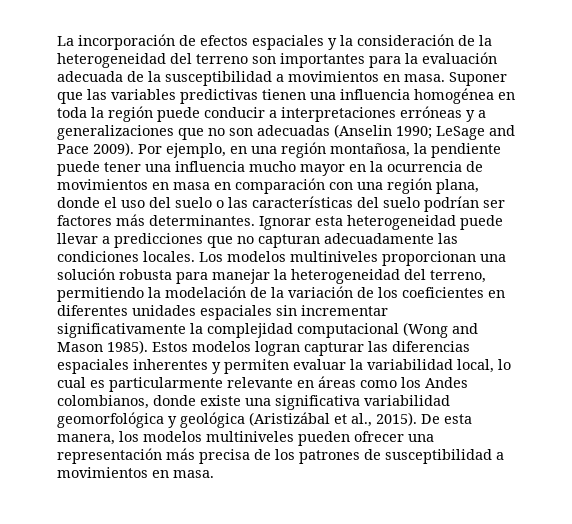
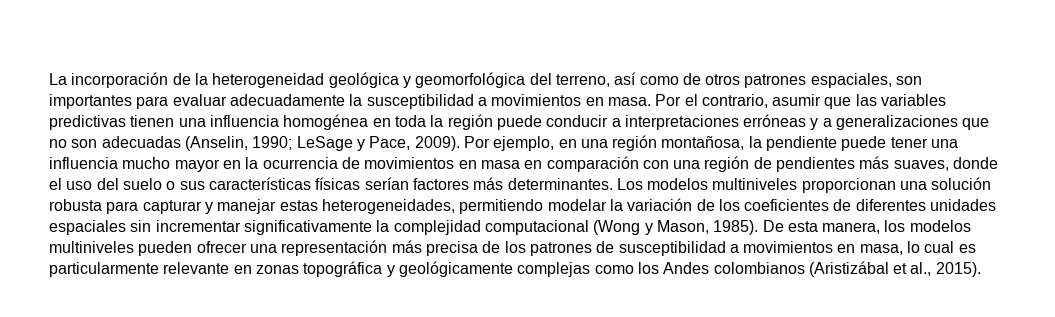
- La incorporación de efectos espaciales y la consideración de la heterogeneidad del terreno son importantes para la evaluación adecuada de la susceptibilidad a movimientos en masa.
+ La incorporación de la heterogeneidad geológica y geomorfológica del terreno, así como de otros patrones espaciales, son importantes para evaluar adecuadamente la susceptibilidad a movimientos en masa.
- Suponer que las variables predictivas tienen una influencia homogénea en toda la región puede conducir a interpretaciones erróneas y a generalizaciones que no son adecuadas (Anselin 1990; LeSage and Pace 2009).
+ Por el contrario, asumir que las variables predictivas tienen una influencia homogénea en toda la región puede conducir a interpretaciones erróneas y a generalizaciones que no son adecuadas (Anselin, 1990; LeSage y Pace, 2009).
- Por ejemplo, en una región montañosa, la pendiente puede tener una influencia mucho mayor en la ocurrencia de movimientos en masa en comparación con una región plana, donde el uso del suelo o las características del suelo podrían ser factores más determinantes. Ignorar esta heterogeneidad puede llevar a predicciones que no capturan adecuadamente las condiciones locales.
+ Por ejemplo, en una región montañosa, la pendiente puede tener una influencia mucho mayor en la ocurrencia de movimientos en masa en comparación con una región de pendientes más suaves, donde el uso del suelo o sus características físicas serían factores más determinantes.
- Los modelos multiniveles proporcionan una solución robusta para manejar la heterogeneidad del terreno, permitiendo la modelación de la variación de los coeficientes en diferentes unidades espaciales sin incrementar significativamente la complejidad computacional (Wong and Mason 1985). Estos modelos logran capturar las diferencias espaciales inherentes y permiten evaluar la variabilidad local, lo cual es particularmente relevante en áreas como los Andes colombianos, donde existe una significativa variabilidad geomorfológica y geológica (Aristizábal et al., 2015).
+ Los modelos multiniveles proporcionan una solución robusta para capturar y manejar estas heterogeneidades, permitiendo modelar la variación de los coeficientes de diferentes unidades espaciales sin incrementar significativamente la complejidad computacional (Wong y Mason, 1985).
- De esta manera, los modelos multiniveles pueden ofrecer una representación más precisa de los patrones de susceptibilidad a movimientos en masa.
+ De esta manera, los modelos multiniveles pueden ofrecer una representación más precisa de los patrones de susceptibilidad a movimientos en masa, lo cual es particularmente relevante en zonas topográfica y geológicamente complejas como los Andes colombianos (Aristizábal et al., 2015).

